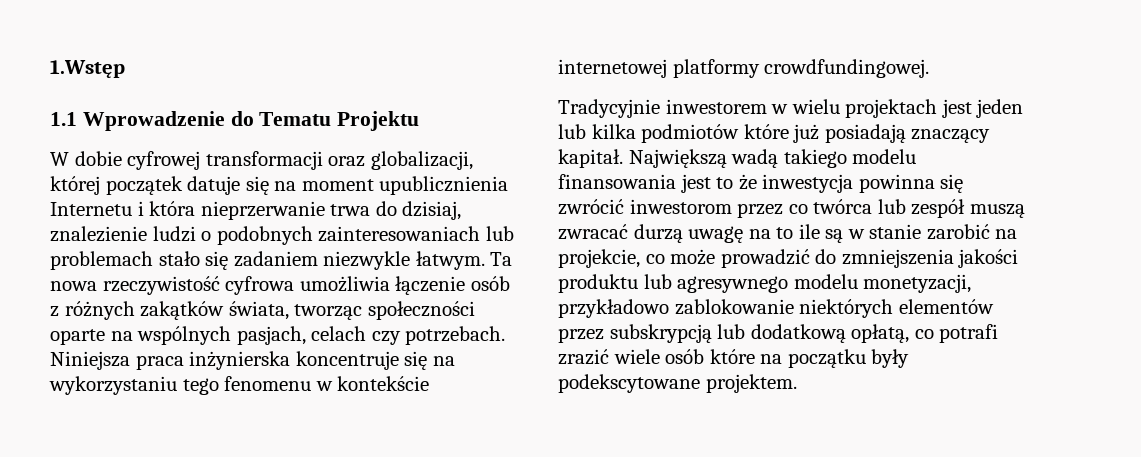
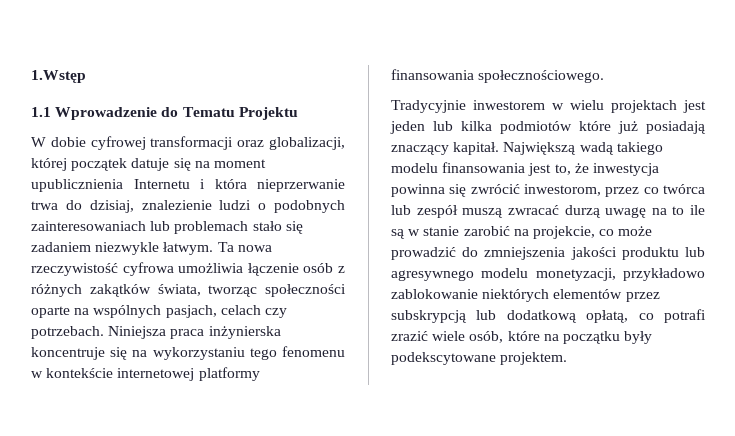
- Niniejsza praca inżynierska koncentruje się na wykorzystaniu tego fenomenu w kontekście internetowej platformy crowdfundingowej.
+ Niniejsza praca inżynierska koncentruje się na wykorzystaniu tego fenomenu w kontekście internetowej platformy finansowania społecznościowego.
- Największą wadą takiego modelu finansowania jest to że inwestycja powinna się zwrócić inwestorom przez co twórca lub zespół muszą zwracać durzą uwagę na to ile są w stanie zarobić na projekcie, co może prowadzić do zmniejszenia jakości produktu lub agresywnego modelu monetyzacji, przykładowo zablokowanie niektórych elementów przez subskrypcją lub dodatkową opłatą, co potrafi zrazić wiele osób które na początku były podekscytowane projektem.
+ Największą wadą takiego modelu finansowania jest to, że inwestycja powinna się zwrócić inwestorom, przez co twórca lub zespół muszą zwracać durzą uwagę na to ile są w stanie zarobić na projekcie, co może prowadzić do zmniejszenia jakości produktu lub agresywnego modelu monetyzacji, przykładowo zablokowanie niektórych elementów przez subskrypcją lub dodatkową opłatą, co potrafi zrazić wiele osób, które na początku były podekscytowane projektem.

